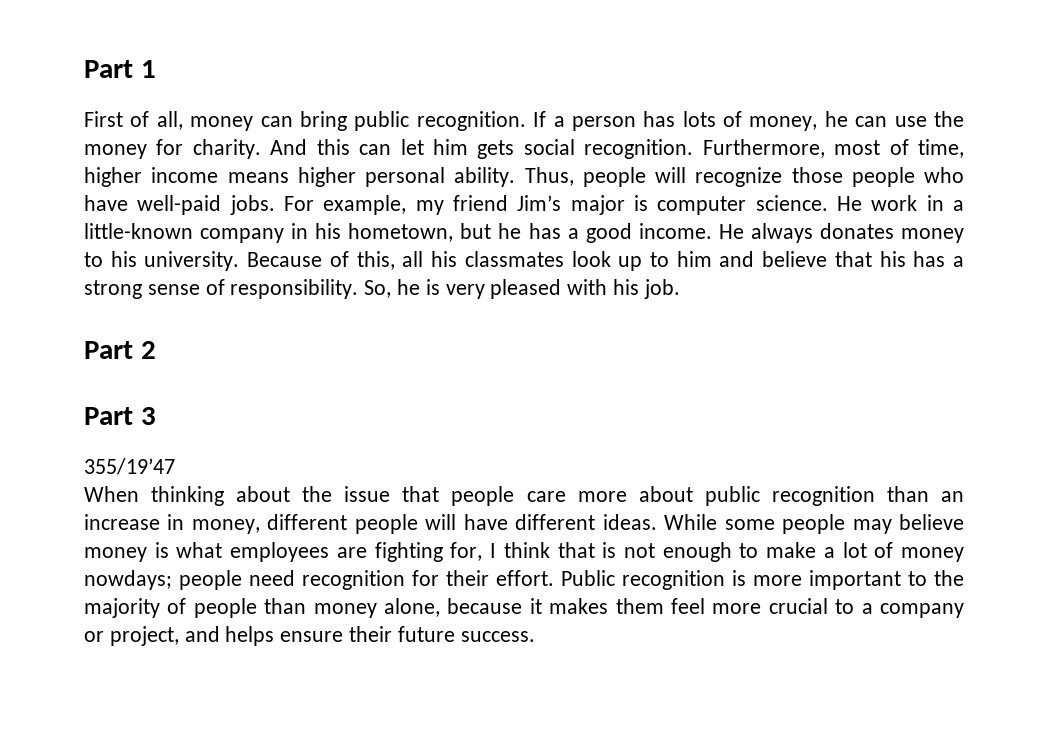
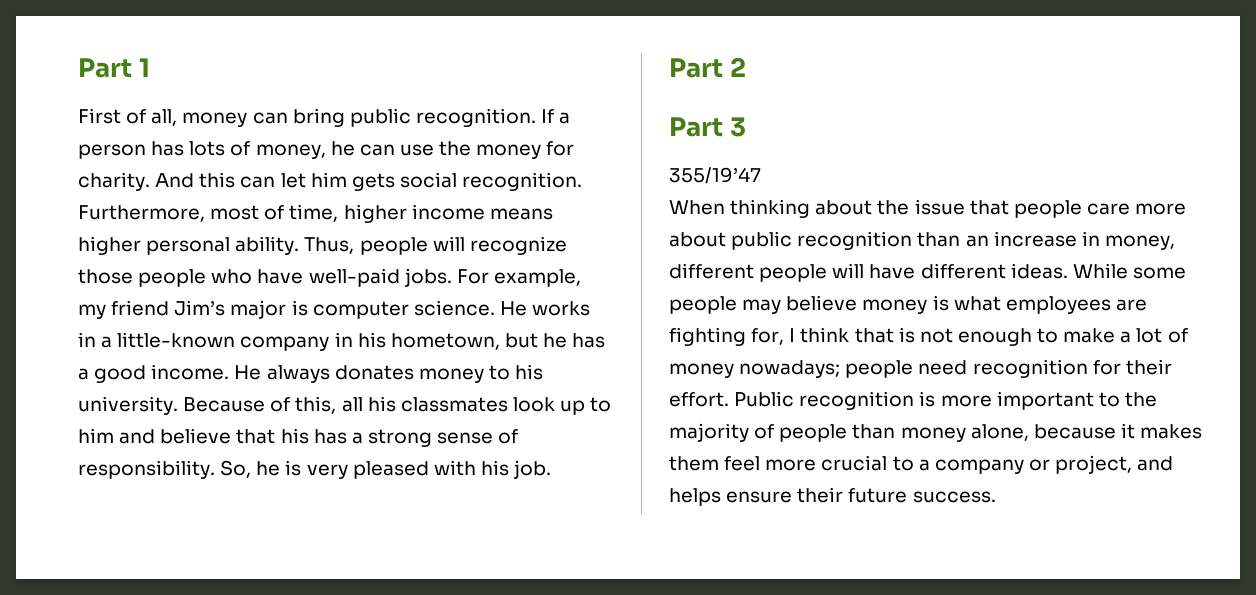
- He work in a little-known company in his hometown, but he has a good income.
+ He works in a little-known company in his hometown, but he has a good income.
- While some people may believe money is what employees are fighting for, I think that is not enough to make a lot of money nowdays; people need recognition for their effort.
+ While some people may believe money is what employees are fighting for, I think that is not enough to make a lot of money nowadays; people need recognition for their effort.

